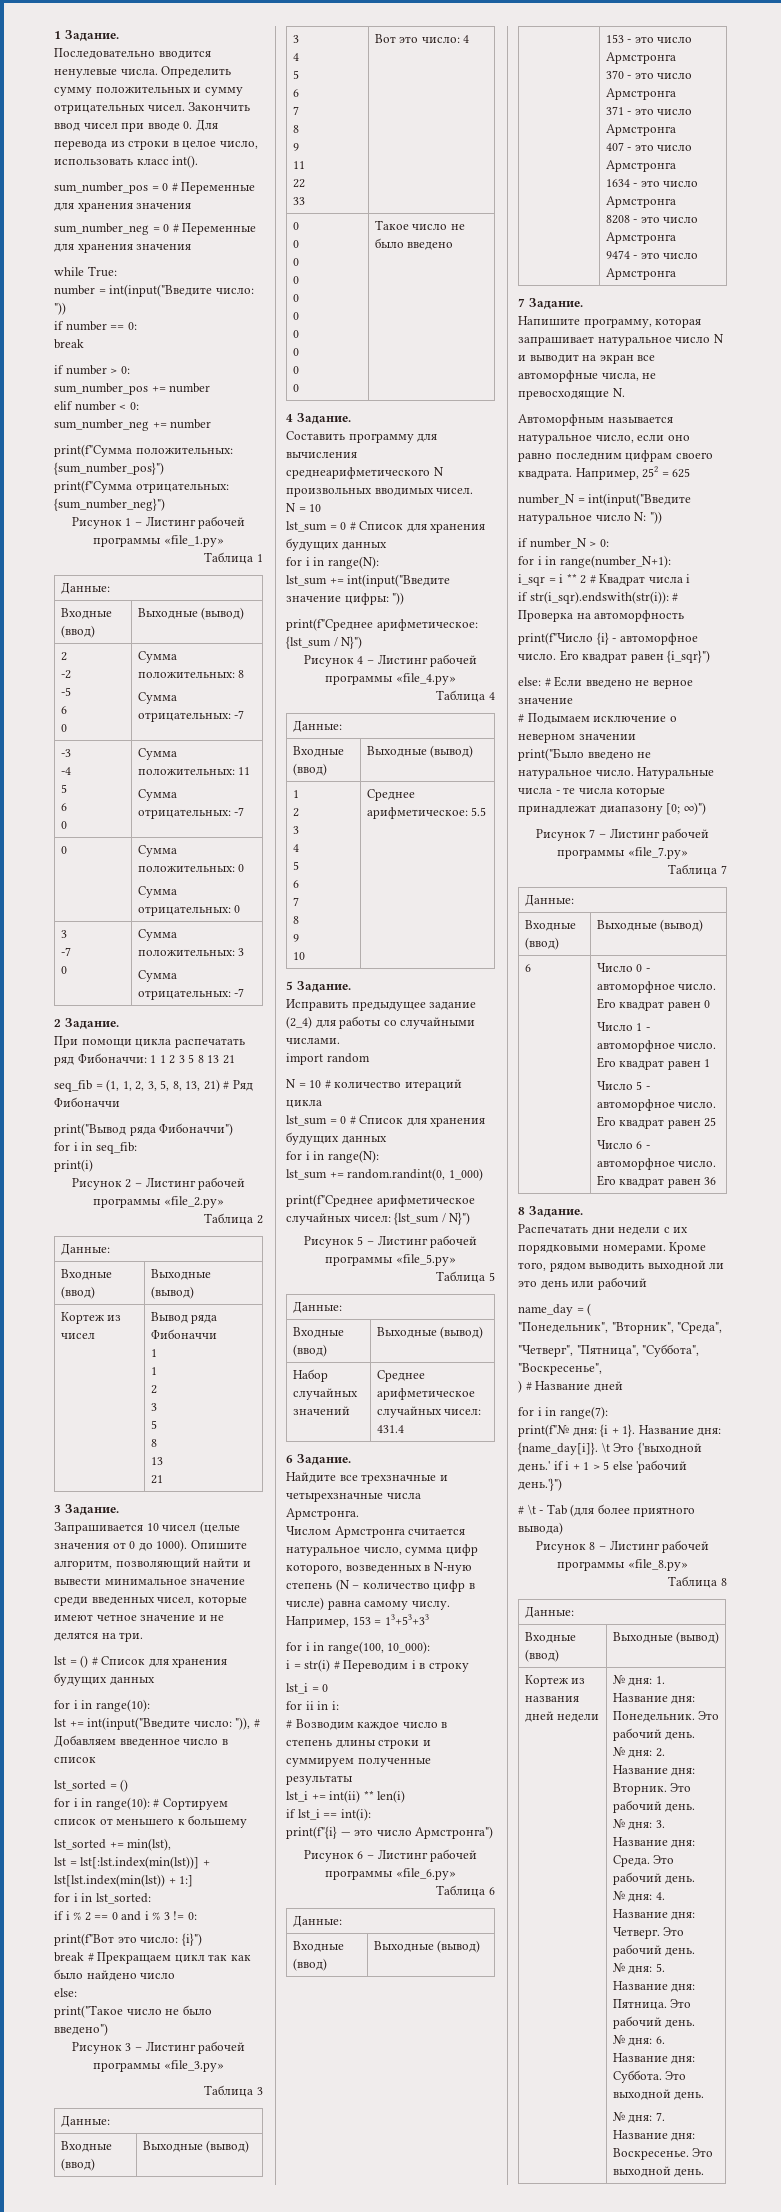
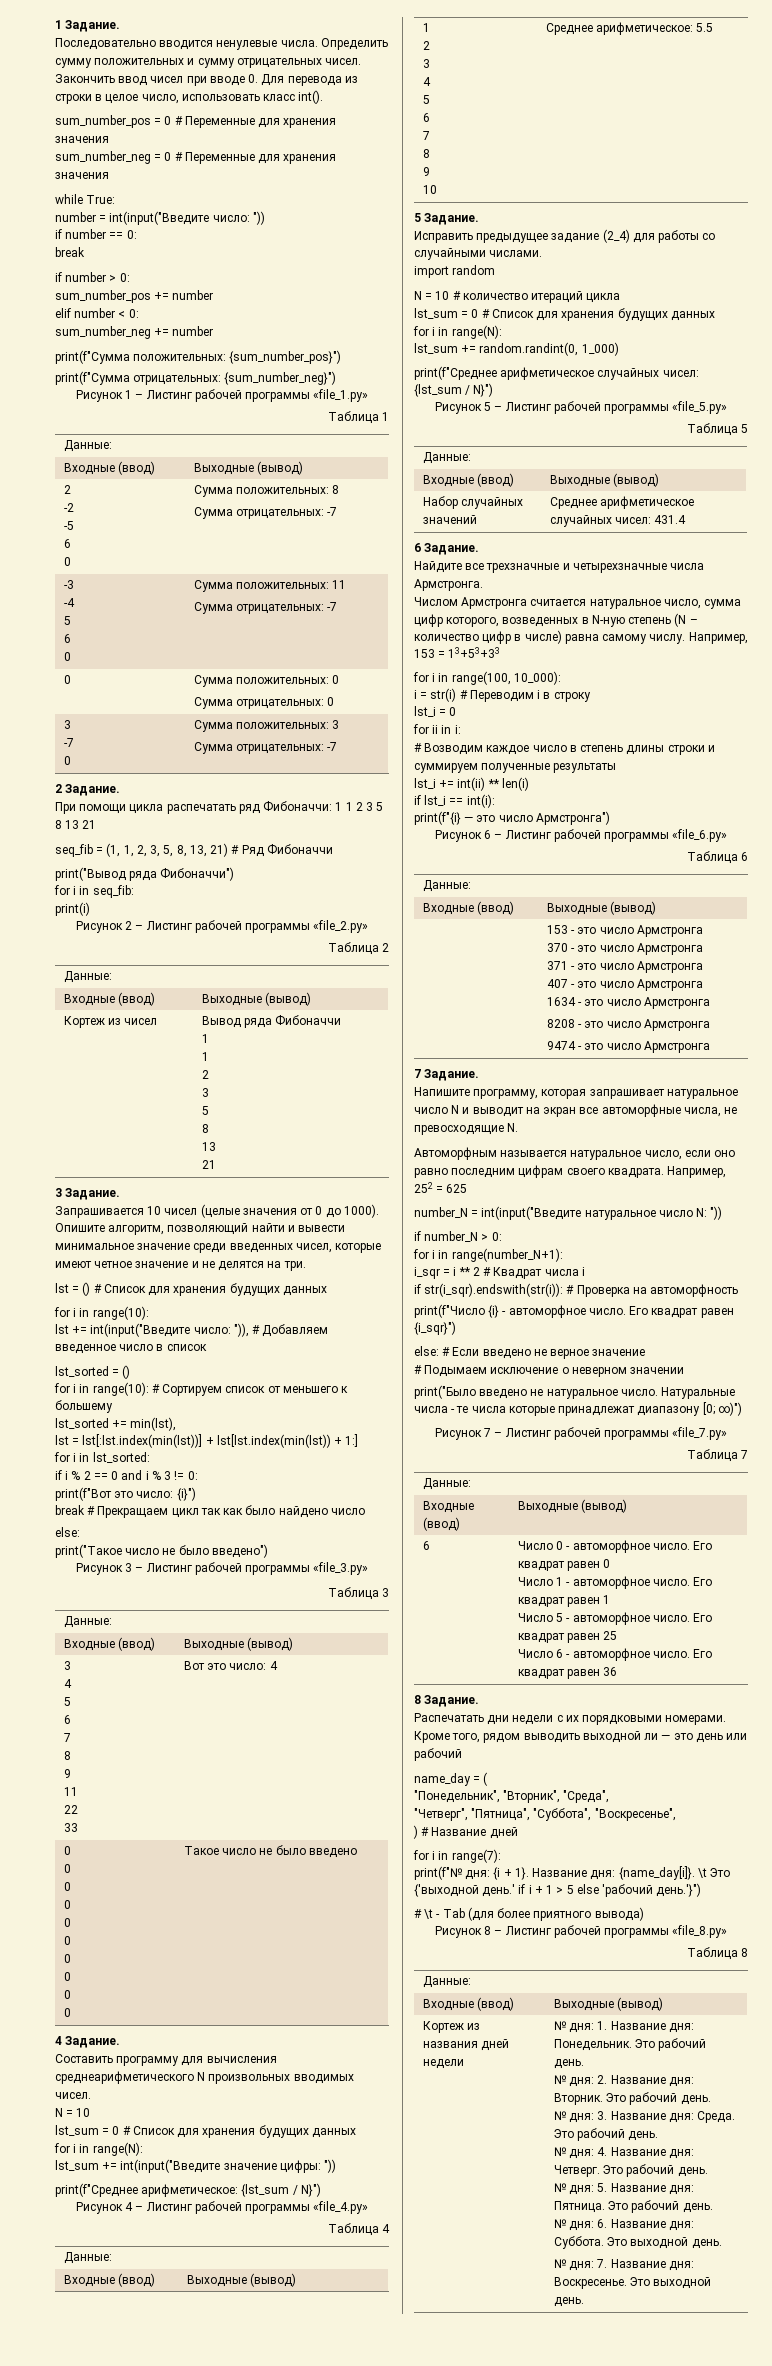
- Кроме того, рядом выводить выходной ли это день или рабочий
+ Кроме того, рядом выводить выходной ли — это день или рабочий

